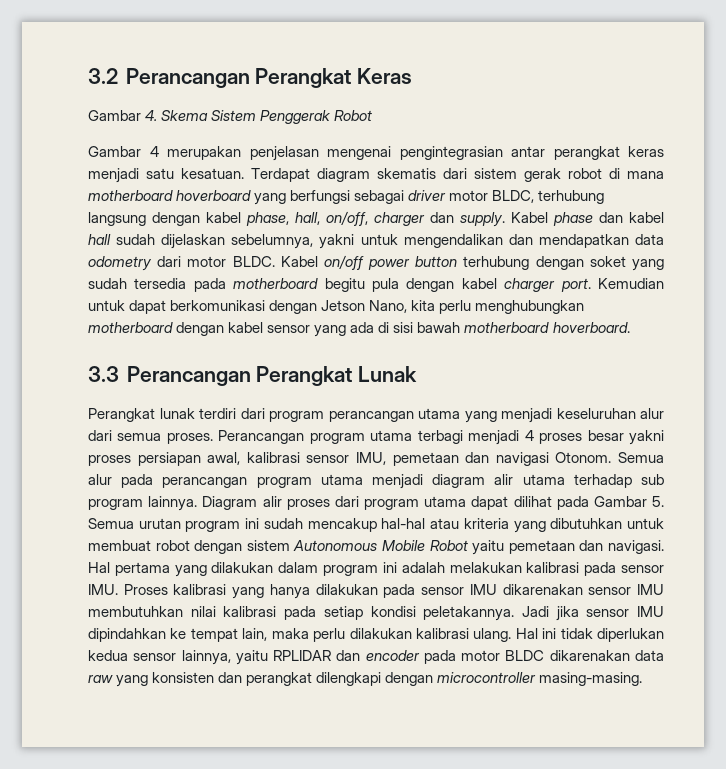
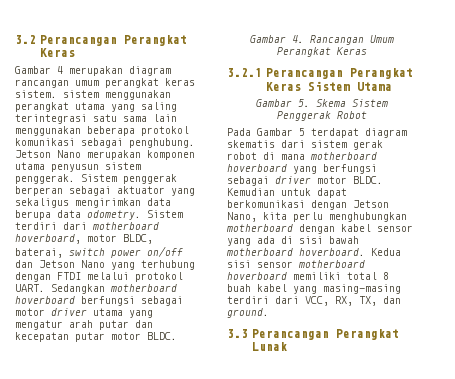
- Gambar 4. Skema Sistem Penggerak Robot
- Gambar 4 merupakan penjelasan mengenai pengintegrasian antar perangkat keras menjadi satu kesatuan. Terdapat diagram skematis dari sistem gerak robot di mana motherboard hoverboard yang berfungsi sebagai driver motor BLDC, terhubung langsung dengan kabel phase, hall, on/off, charger dan supply. Kabel phase dan kabel hall sudah dijelaskan sebelumnya, yakni untuk mengendalikan dan mendapatkan data odometry dari motor BLDC. Kabel on/off power button terhubung dengan soket yang sudah tersedia pada motherboard begitu pula dengan kabel charger port.
+ Gambar 4 merupakan diagram rancangan umum perangkat keras sistem. sistem menggunakan perangkat utama yang saling terintegrasi satu sama lain menggunakan beberapa protokol komunikasi sebagai penghubung. Jetson Nano merupakan komponen utama penyusun sistem penggerak. Sistem penggerak berperan sebagai aktuator yang sekaligus mengirimkan data berupa data odometry. Sistem terdiri dari motherboard hoverboard, motor BLDC, baterai, switch power on/off dan Jetson Nano yang terhubung dengan FTDI melalui protokol UART. Sedangkan motherboard hoverboard berfungsi sebagai motor driver utama yang mengatur arah putar dan kecepatan putar motor BLDC.
+ Gambar 4. Rancangan Umum Perangkat Keras
+ 3.2.1 Perancangan Perangkat Keras Sistem Utama
+ Gambar 5. Skema Sistem Penggerak Robot
+ Pada Gambar 5 terdapat diagram skematis dari sistem gerak robot di mana motherboard hoverboard yang berfungsi sebagai driver motor BLDC.
- Kemudian untuk dapat berkomunikasi dengan Jetson Nano, kita perlu menghubungkan motherboard dengan kabel sensor yang ada di sisi bawah motherboard hoverboard.
+ Kemudian untuk dapat berkomunikasi dengan Jetson Nano, kita perlu menghubungkan motherboard dengan kabel sensor yang ada di sisi bawah motherboard hoverboard. Kedua sisi sensor motherboard hoverboard memiliki total 8 buah kabel yang masing-masing terdiri dari VCC, RX, TX, dan ground.
  3.3 Perancangan Perangkat Lunak
- Perangkat lunak terdiri dari program perancangan utama yang menjadi keseluruhan alur dari semua proses. Perancangan program utama terbagi menjadi 4 proses besar yakni proses persiapan awal, kalibrasi sensor IMU, pemetaan dan navigasi Otonom. Semua alur pada perancangan program utama menjadi diagram alir utama terhadap sub program lainnya. Diagram alir proses dari program utama dapat dilihat pada Gambar 5. Semua urutan program ini sudah mencakup hal-hal atau kriteria yang dibutuhkan untuk membuat robot dengan sistem Autonomous Mobile Robot yaitu pemetaan dan navigasi. Hal pertama yang dilakukan dalam program ini adalah melakukan kalibrasi pada sensor IMU. Proses kalibrasi yang hanya dilakukan pada sensor IMU dikarenakan sensor IMU membutuhkan nilai kalibrasi pada setiap kondisi peletakannya. Jadi jika sensor IMU dipindahkan ke tempat lain, maka perlu dilakukan kalibrasi ulang. Hal ini tidak diperlukan kedua sensor lainnya, yaitu RPLIDAR dan encoder pada motor BLDC dikarenakan data raw yang konsisten dan perangkat dilengkapi dengan microcontroller masing-masing.

